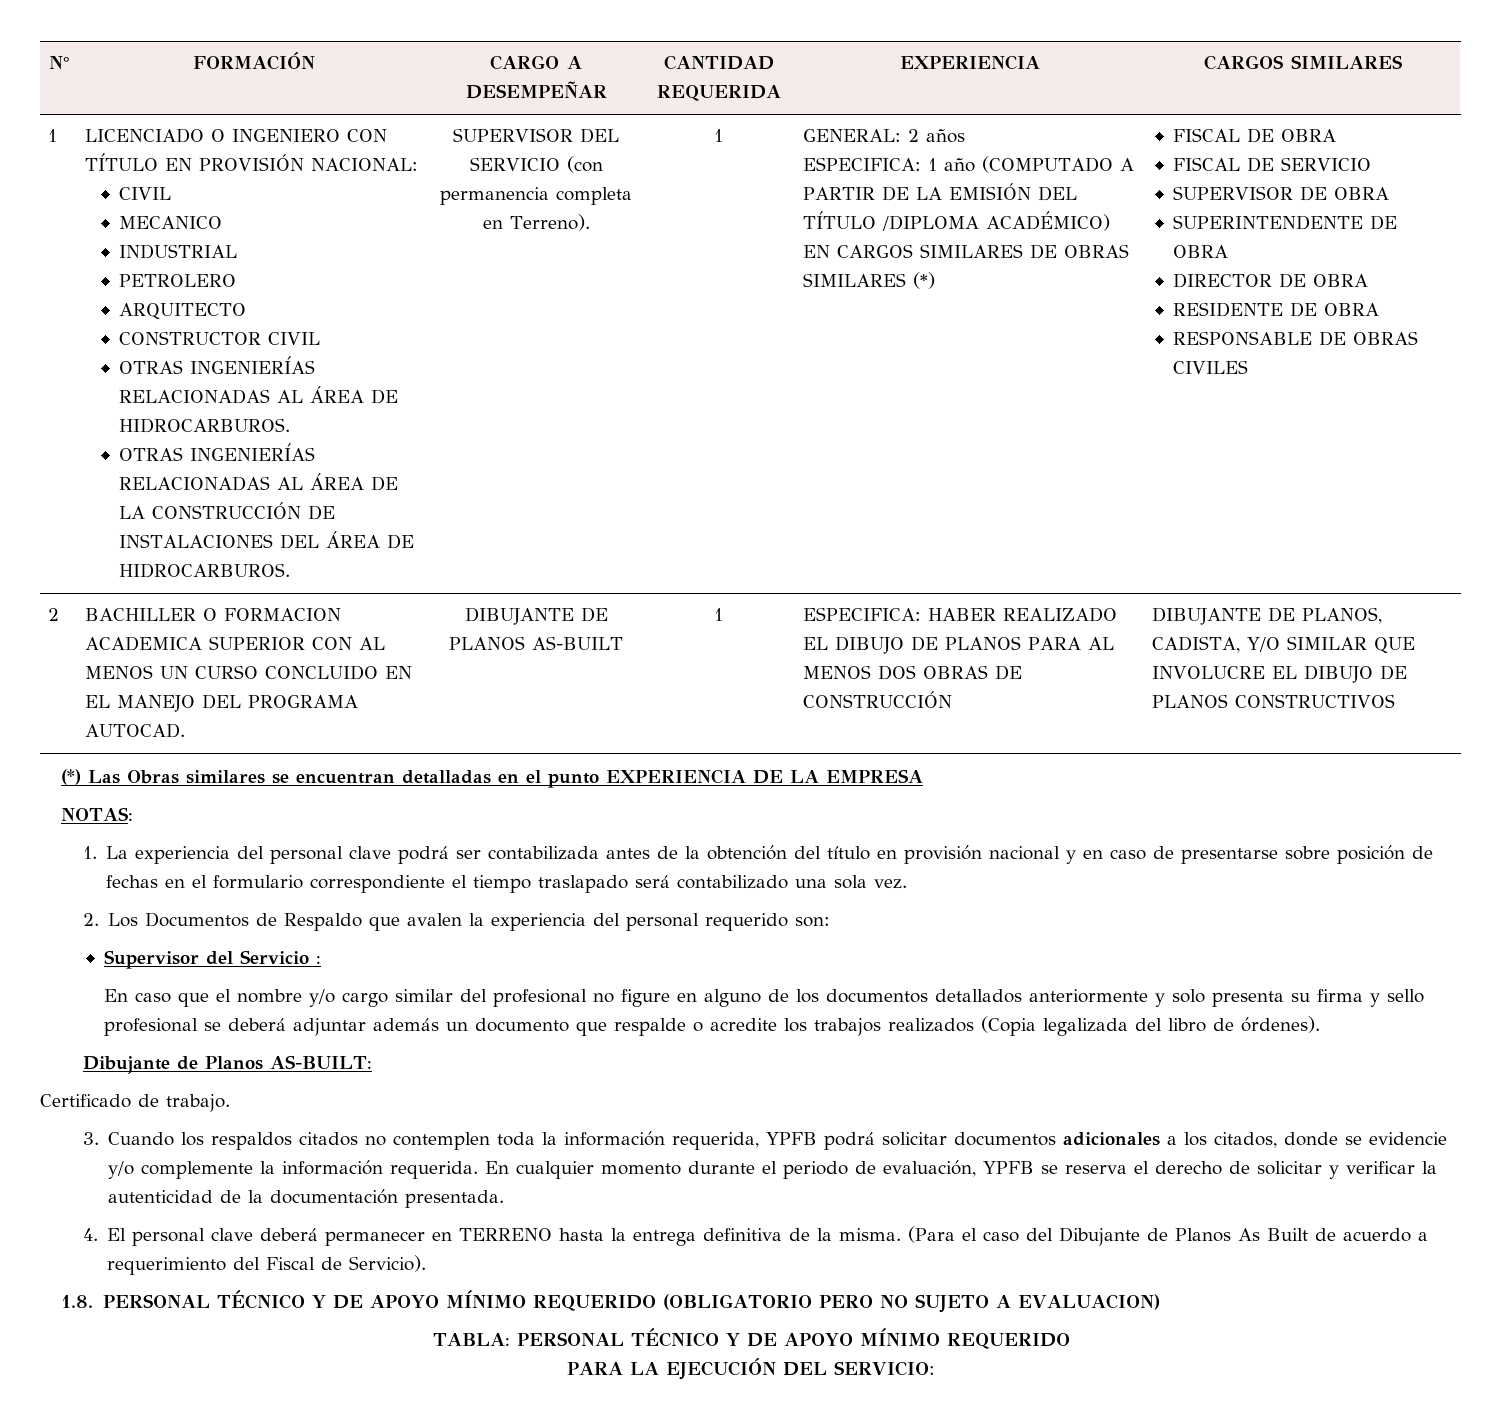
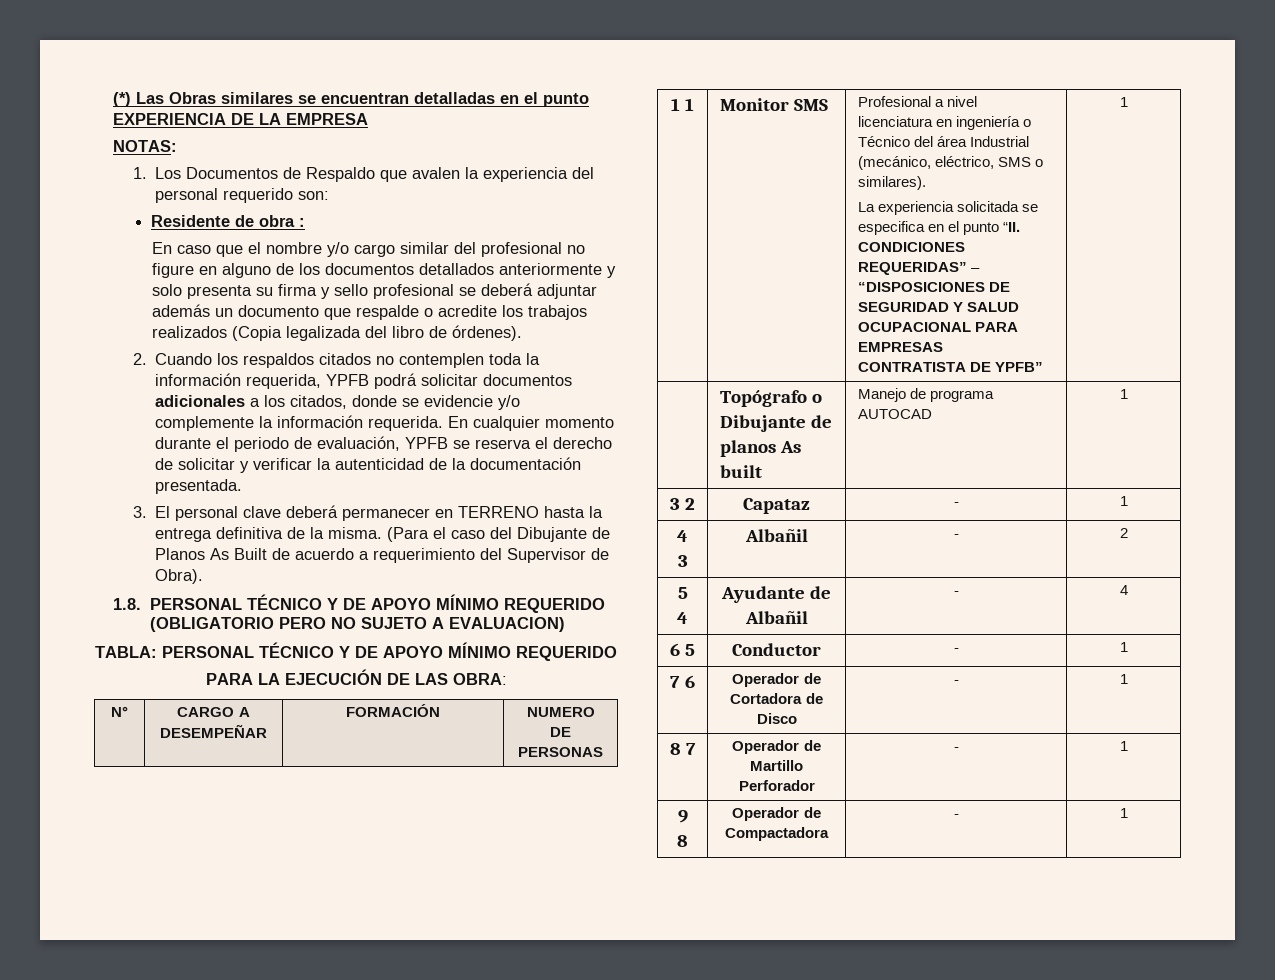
- N° | FORMACIÓN | CARGO A DESEMPEÑAR | CANTIDAD REQUERIDA | EXPERIENCIA | CARGOS SIMILARES
- 1 | LICENCIADO O INGENIERO CON TÍTULO EN PROVISIÓN NACIONAL:
- CIVIL
- MECANICO
- INDUSTRIAL
- PETROLERO
- ARQUITECTO
- CONSTRUCTOR CIVIL
- OTRAS INGENIERÍAS RELACIONADAS AL ÁREA DE HIDROCARBUROS.
- OTRAS INGENIERÍAS RELACIONADAS AL ÁREA DE LA CONSTRUCCIÓN DE INSTALACIONES DEL ÁREA DE HIDROCARBUROS. | SUPERVISOR DEL SERVICIO (con permanencia completa en Terreno). | 1 | GENERAL: 2 años
- ESPECIFICA: 1 año (COMPUTADO A PARTIR DE LA EMISIÓN DEL TÍTULO /DIPLOMA ACADÉMICO) EN CARGOS SIMILARES DE OBRAS SIMILARES (*) | FISCAL DE OBRA
- FISCAL DE SERVICIO
- SUPERVISOR DE OBRA
- SUPERINTENDENTE DE OBRA
- DIRECTOR DE OBRA
- RESIDENTE DE OBRA
- RESPONSABLE DE OBRAS CIVILES
- 2 | BACHILLER O FORMACION ACADEMICA SUPERIOR CON AL MENOS UN CURSO CONCLUIDO EN EL MANEJO DEL PROGRAMA AUTOCAD. | DIBUJANTE DE PLANOS AS-BUILT | 1 | ESPECIFICA: HABER REALIZADO EL DIBUJO DE PLANOS PARA AL MENOS DOS OBRAS DE CONSTRUCCIÓN | DIBUJANTE DE PLANOS, CADISTA, Y/O SIMILAR QUE INVOLUCRE EL DIBUJO DE PLANOS CONSTRUCTIVOS
- 1. La experiencia del personal clave podrá ser contabilizada antes de la obtención del título en provisión nacional y en caso de presentarse sobre posición de fechas en el formulario correspondiente el tiempo traslapado será contabilizado una sola vez.
- 2. Los Documentos de Respaldo que avalen la experiencia del personal requerido son:
+ 1. Los Documentos de Respaldo que avalen la experiencia del personal requerido son:
- Supervisor del Servicio :
+ Residente de obra :
- Dibujante de Planos AS-BUILT:
- Certificado de trabajo.
- 3. Cuando los respaldos citados no contemplen toda la información requerida, YPFB podrá solicitar documentos adicionales a los citados, donde se evidencie y/o complemente la información requerida.
+ 2. Cuando los respaldos citados no contemplen toda la información requerida, YPFB podrá solicitar documentos adicionales a los citados, donde se evidencie y/o complemente la información requerida.
- 4. El personal clave deberá permanecer en TERRENO hasta la entrega definitiva de la misma.
+ 3. El personal clave deberá permanecer en TERRENO hasta la entrega definitiva de la misma.
- (Para el caso del Dibujante de Planos As Built de acuerdo a requerimiento del Fiscal de Servicio).
+ (Para el caso del Dibujante de Planos As Built de acuerdo a requerimiento del Supervisor de Obra).
- PARA LA EJECUCIÓN DEL SERVICIO:
+ PARA LA EJECUCIÓN DE LAS OBRA:
+ N° | CARGO A DESEMPEÑAR | FORMACIÓN | NUMERO DE PERSONAS
+ 1 1 | Monitor SMS | Profesional a nivel licenciatura en ingeniería o Técnico del área Industrial (mecánico, eléctrico, SMS o similares).
+ La experiencia solicitada se especifica en el punto “II. CONDICIONES REQUERIDAS” – “DISPOSICIONES DE SEGURIDAD Y SALUD OCUPACIONAL PARA EMPRESAS CONTRATISTA DE YPFB” | 1
+ | Topógrafo o Dibujante de planos As built | Manejo de programa AUTOCAD | 1
+ 3 2 | Capataz | - | 1
+ 4 3 | Albañil | - | 2
+ 5 4 | Ayudante de Albañil | - | 4
+ 6 5 | Conductor | - | 1
+ 7 6 | Operador de Cortadora de Disco | - | 1
+ 8 7 | Operador de Martillo Perforador | - | 1
+ 9 8 | Operador de Compactadora | - | 1

